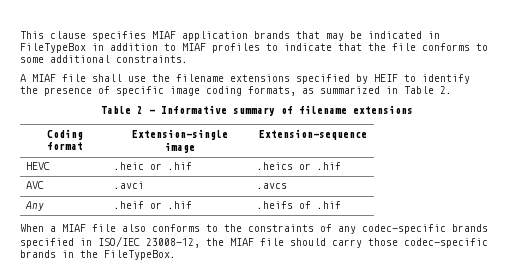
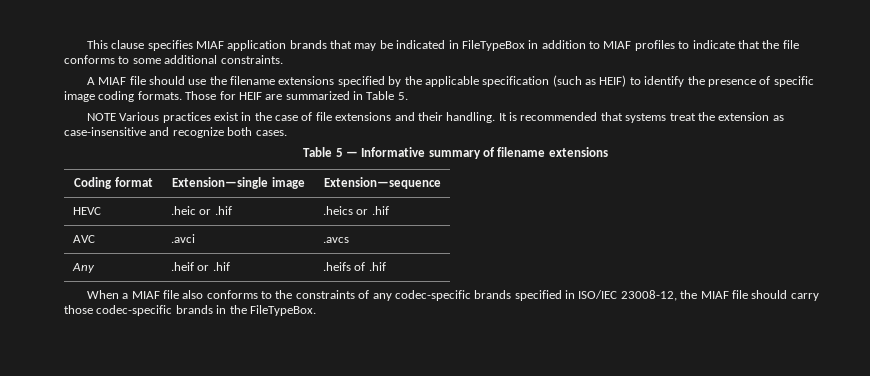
- A MIAF file shall use the filename extensions specified by HEIF to identify the presence of specific image coding formats, as summarized in Table 2.
- Table 2 — Informative summary of filename extensions
+ A MIAF file should use the filename extensions specified by the applicable specification (such as HEIF) to identify the presence of specific image coding formats. Those for HEIF are summarized in Table 5.
+ NOTE Various practices exist in the case of file extensions and their handling. It is recommended that systems treat the extension as case-insensitive and recognize both cases.
+ Table 5 — Informative summary of filename extensions

